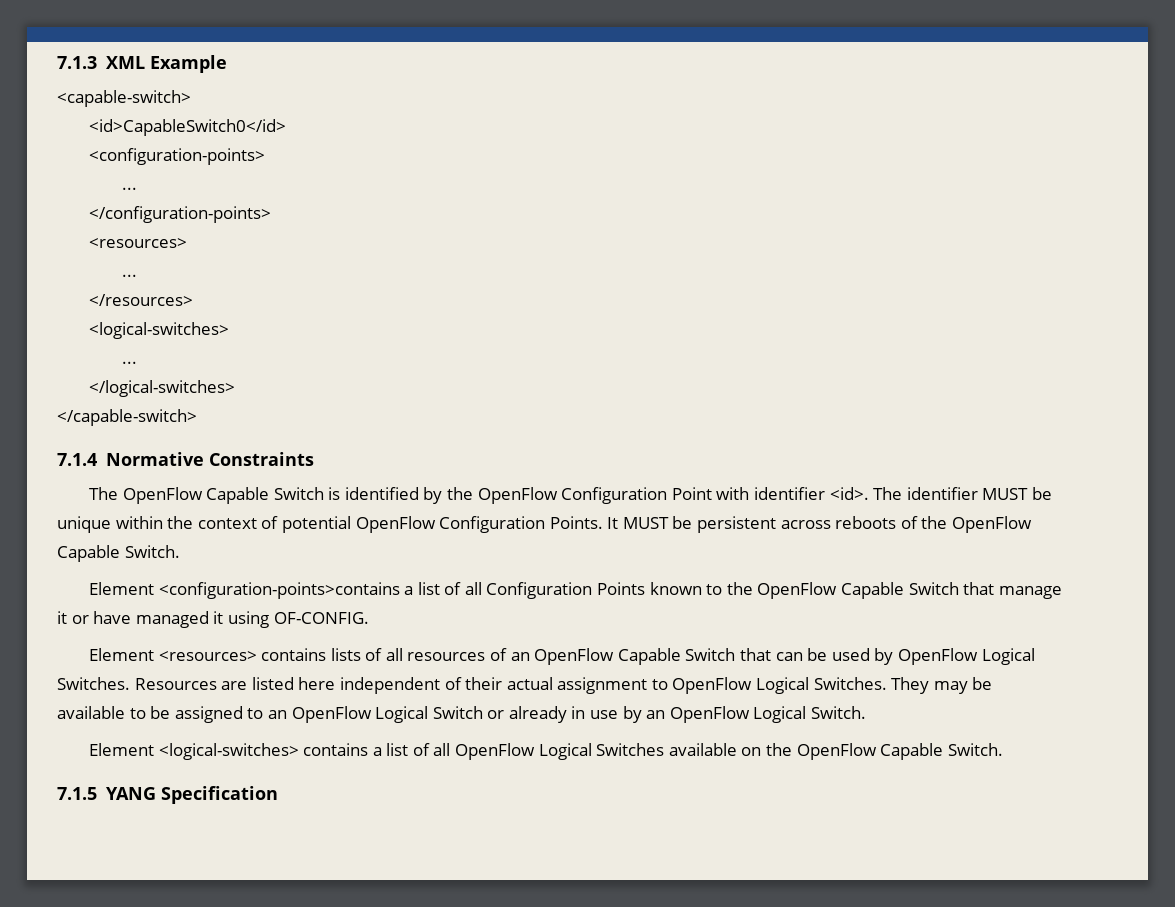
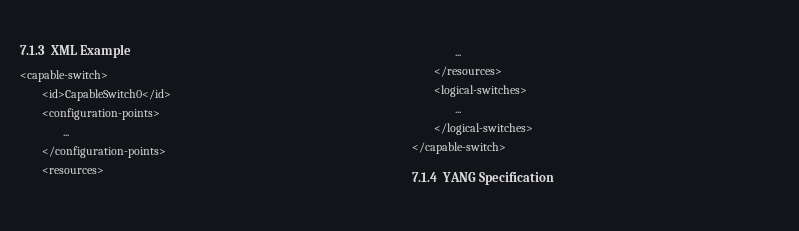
- 7.1.4 Normative Constraints
- The OpenFlow Capable Switch is identified by the OpenFlow Configuration Point with identifier <id>. The identifier MUST be unique within the context of potential OpenFlow Configuration Points. It MUST be persistent across reboots of the OpenFlow Capable Switch.
- Element <configuration-points>contains a list of all Configuration Points known to the OpenFlow Capable Switch that manage it or have managed it using OF-CONFIG.
- Element <resources> contains lists of all resources of an OpenFlow Capable Switch that can be used by OpenFlow Logical Switches. Resources are listed here independent of their actual assignment to OpenFlow Logical Switches. They may be available to be assigned to an OpenFlow Logical Switch or already in use by an OpenFlow Logical Switch.
- Element <logical-switches> contains a list of all OpenFlow Logical Switches available on the OpenFlow Capable Switch.
- 7.1.5 YANG Specification
+ 7.1.4 YANG Specification

